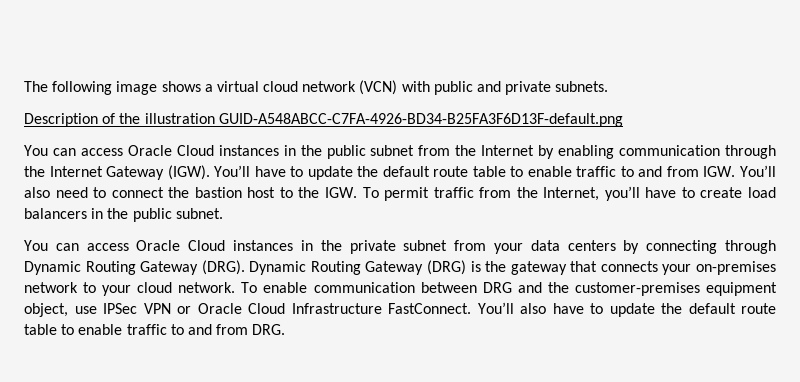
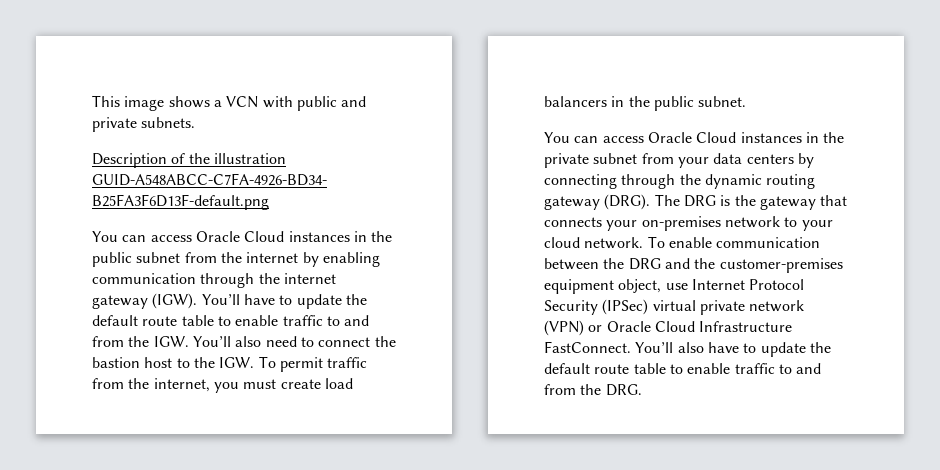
- The following image shows a virtual cloud network (VCN) with public and private subnets.
+ This image shows a VCN with public and private subnets.
- You can access Oracle Cloud instances in the public subnet from the Internet by enabling communication through the Internet Gateway (IGW).
+ You can access Oracle Cloud instances in the public subnet from the internet by enabling communication through the internet gateway (IGW).
- You’ll have to update the default route table to enable traffic to and from IGW. You’ll also need to connect the bastion host to the IGW. To permit traffic from the Internet, you’ll have to create load balancers in the public subnet.
+ You’ll have to update the default route table to enable traffic to and from the IGW. You’ll also need to connect the bastion host to the IGW. To permit traffic from the internet, you must create load balancers in the public subnet.
- You can access Oracle Cloud instances in the private subnet from your data centers by connecting through Dynamic Routing Gateway (DRG). Dynamic Routing Gateway (DRG) is the gateway that connects your on-premises network to your cloud network.
+ You can access Oracle Cloud instances in the private subnet from your data centers by connecting through the dynamic routing gateway (DRG). The DRG is the gateway that connects your on-premises network to your cloud network.
- To enable communication between DRG and the customer-premises equipment object, use IPSec VPN or Oracle Cloud Infrastructure FastConnect.
+ To enable communication between the DRG and the customer-premises equipment object, use Internet Protocol Security (IPSec) virtual private network (VPN) or Oracle Cloud Infrastructure FastConnect.
- You’ll also have to update the default route table to enable traffic to and from DRG.
+ You’ll also have to update the default route table to enable traffic to and from the DRG.

